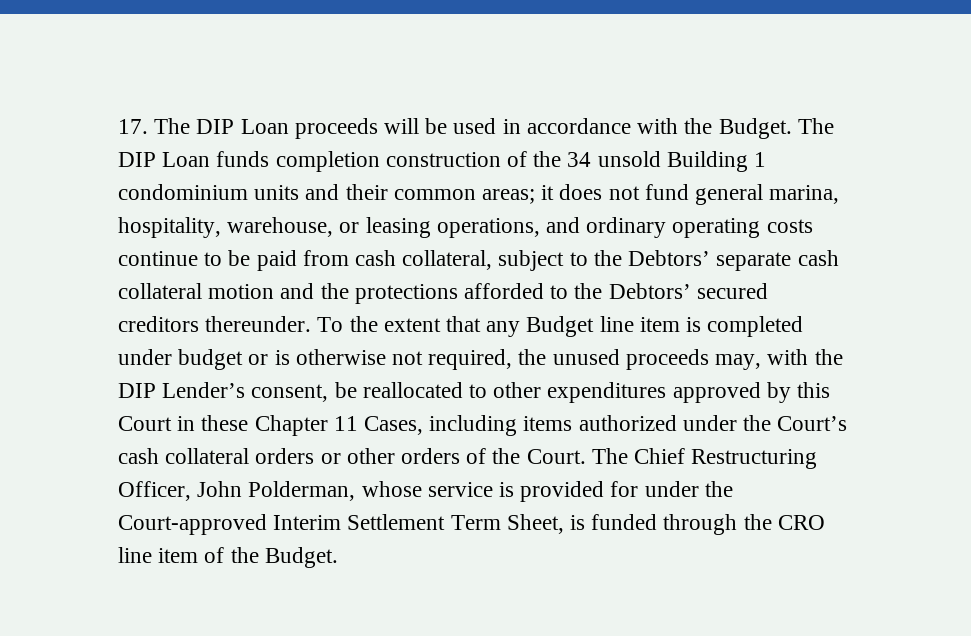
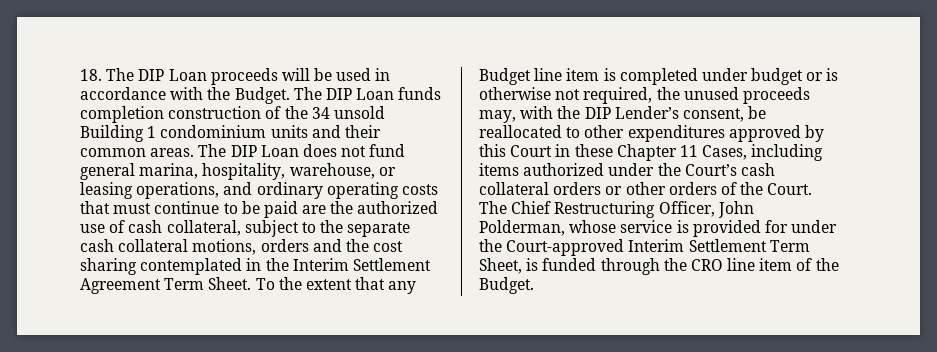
- 17. The DIP Loan proceeds will be used in accordance with the Budget.
+ 18. The DIP Loan proceeds will be used in accordance with the Budget.
- The DIP Loan funds completion construction of the 34 unsold Building 1 condominium units and their common areas; it does not fund general marina, hospitality, warehouse, or leasing operations, and ordinary operating costs continue to be paid from cash collateral, subject to the Debtors’ separate cash collateral motion and the protections afforded to the Debtors’ secured creditors thereunder.
+ The DIP Loan funds completion construction of the 34 unsold Building 1 condominium units and their common areas. The DIP Loan does not fund general marina, hospitality, warehouse, or leasing operations, and ordinary operating costs that must continue to be paid are the authorized use of cash collateral, subject to the separate cash collateral motions, orders and the cost sharing contemplated in the Interim Settlement Agreement Term Sheet.

